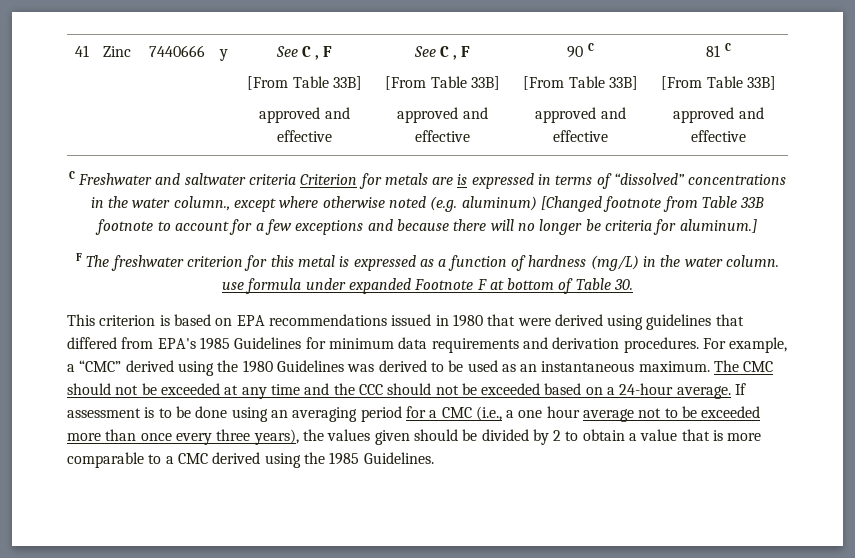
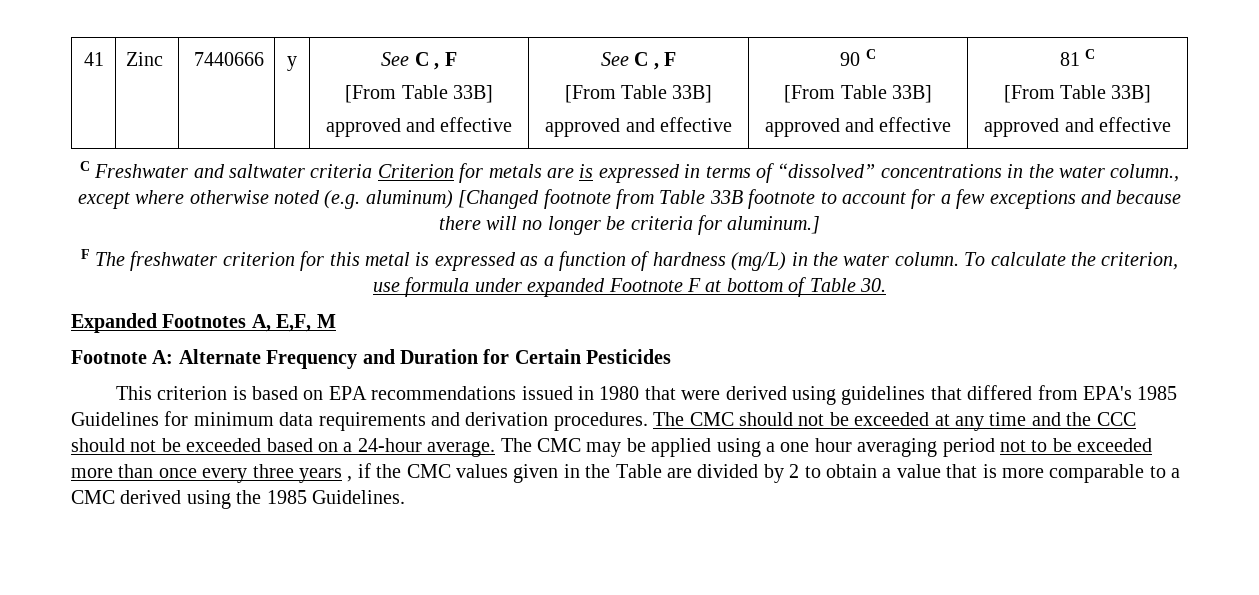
- F The freshwater criterion for this metal is expressed as a function of hardness (mg/L) in the water column. use formula under expanded Footnote F at bottom of Table 30.
+ F The freshwater criterion for this metal is expressed as a function of hardness (mg/L) in the water column. To calculate the criterion, use formula under expanded Footnote F at bottom of Table 30.
+ Expanded Footnotes A, E,F, M
+ Footnote A: Alternate Frequency and Duration for Certain Pesticides
- For example, a “CMC” derived using the 1980 Guidelines was derived to be used as an instantaneous maximum.
- If assessment is to be done using an averaging period for a CMC (i.e., a one hour average not to be exceeded more than once every three years), the values given should be divided by 2 to obtain a value that is more comparable to a CMC derived using the 1985 Guidelines.
+ The CMC may be applied using a one hour averaging period not to be exceeded more than once every three years , if the CMC values given in the Table are divided by 2 to obtain a value that is more comparable to a CMC derived using the 1985 Guidelines.

